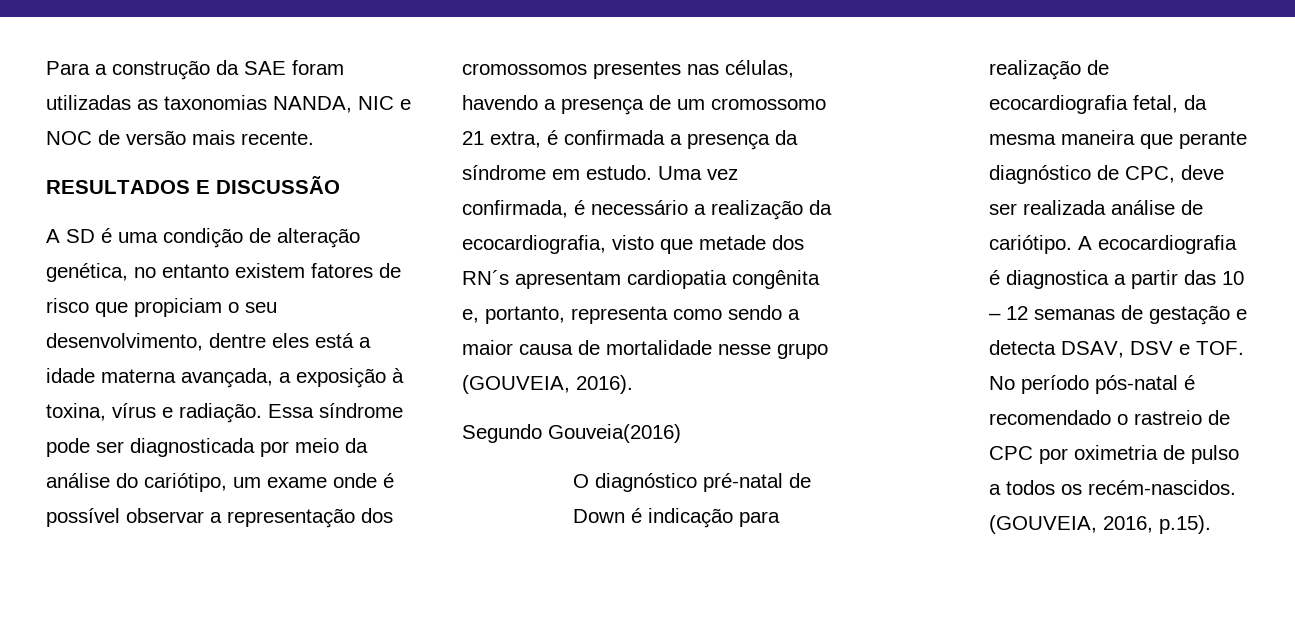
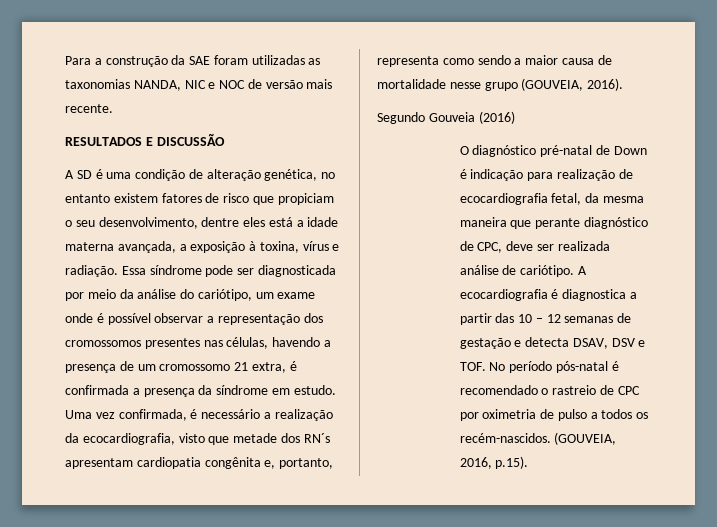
- Segundo Gouveia(2016)
+ Segundo Gouveia (2016)

